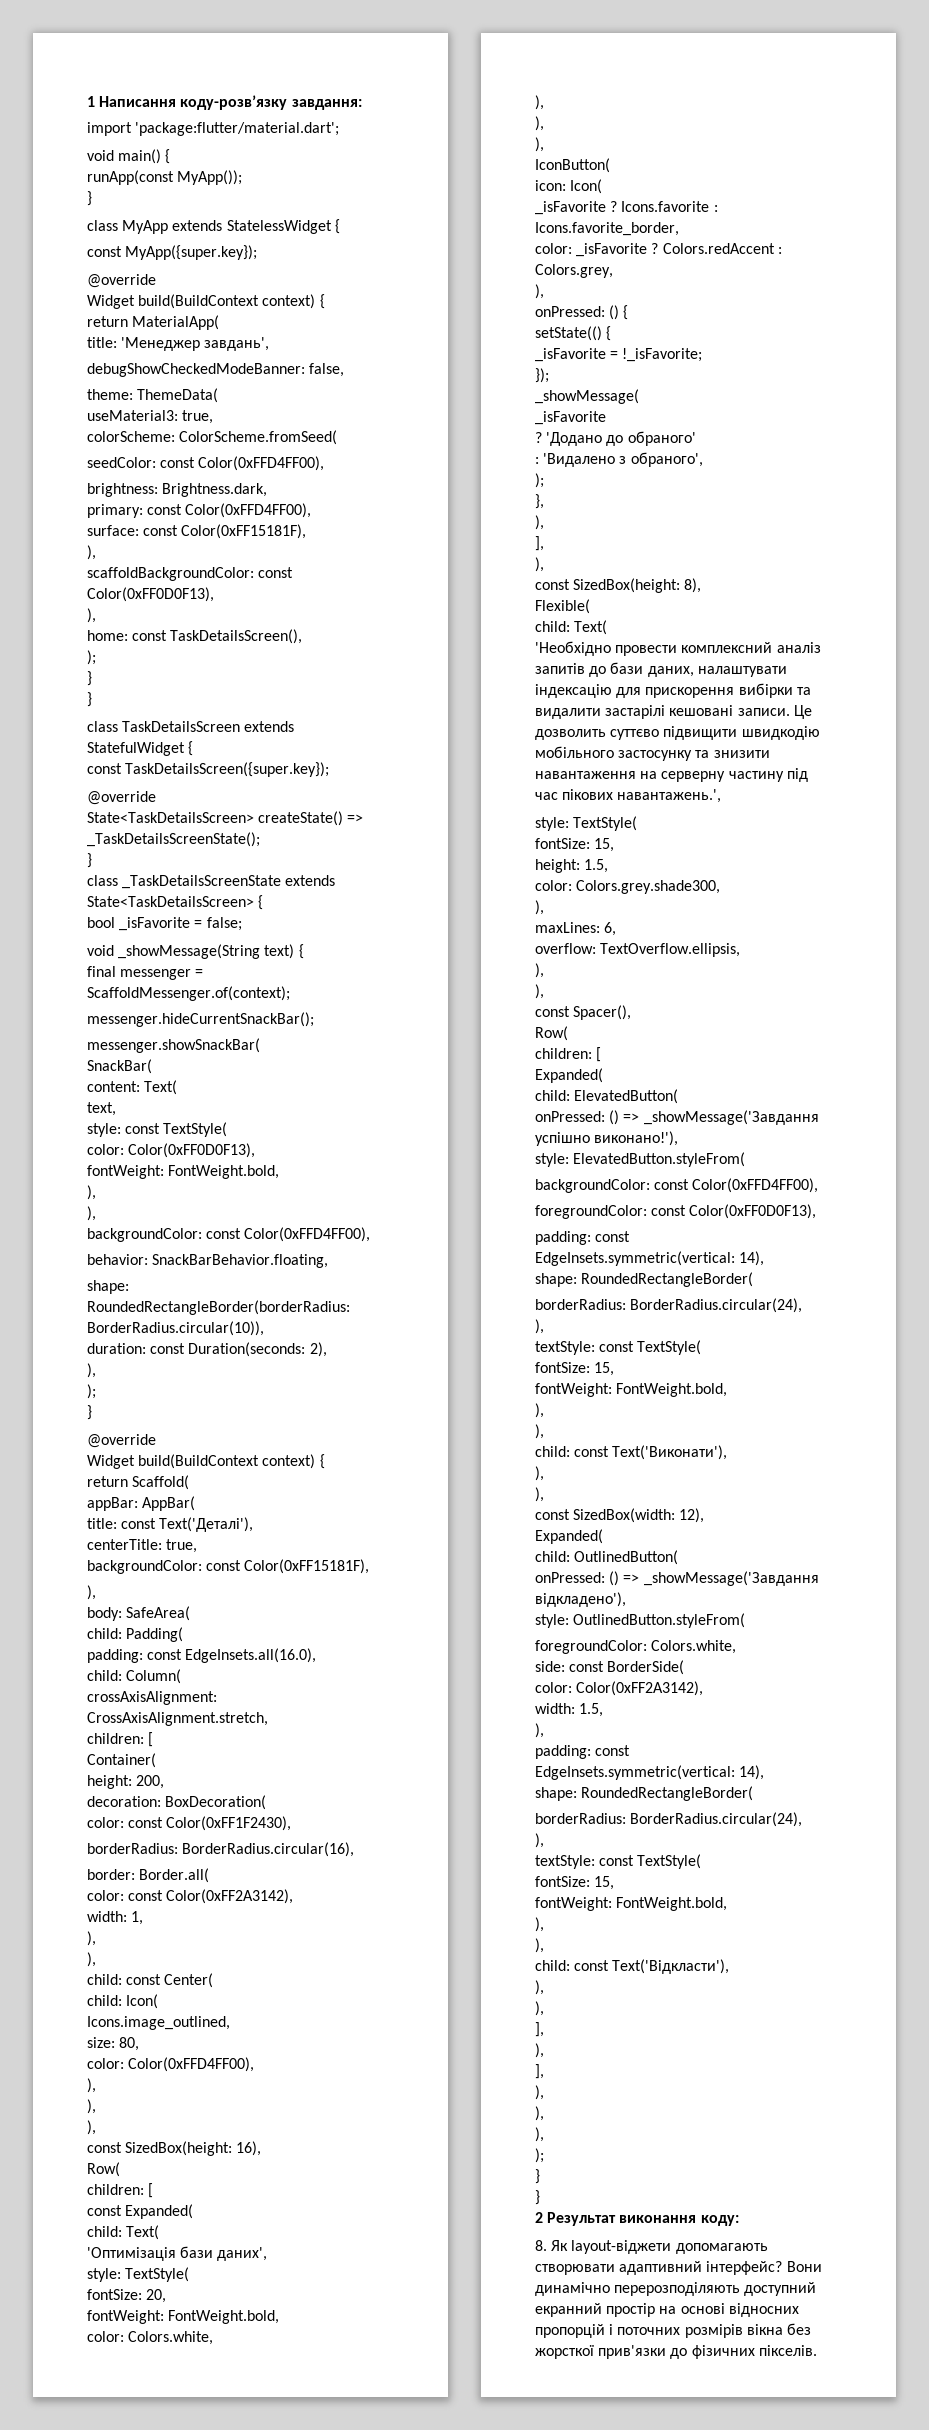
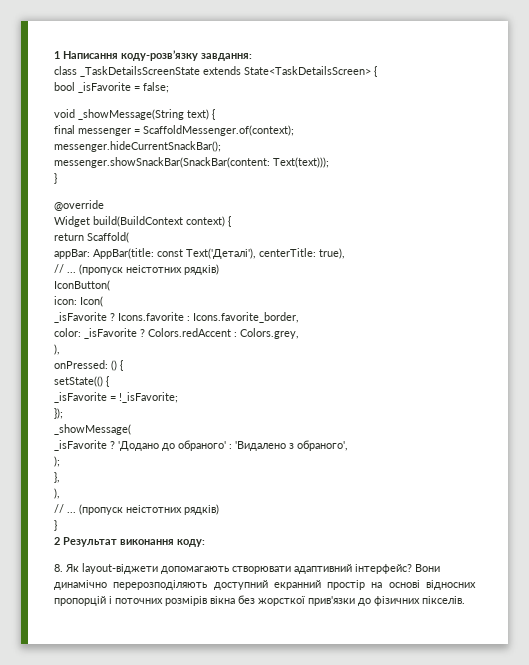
- import 'package:flutter/material.dart';
- void main() {
- runApp(const MyApp());
- }
- class MyApp extends StatelessWidget {
- const MyApp({super.key});
- @override
- Widget build(BuildContext context) {
- return MaterialApp(
- title: 'Менеджер завдань',
- debugShowCheckedModeBanner: false,
- theme: ThemeData(
- useMaterial3: true,
- colorScheme: ColorScheme.fromSeed(
- seedColor: const Color(0xFFD4FF00),
- brightness: Brightness.dark,
- primary: const Color(0xFFD4FF00),
- surface: const Color(0xFF15181F),
- ),
- scaffoldBackgroundColor: const Color(0xFF0D0F13),
- ),
- home: const TaskDetailsScreen(),
- );
- }
- }
- class TaskDetailsScreen extends StatefulWidget {
- const TaskDetailsScreen({super.key});
- @override
- State<TaskDetailsScreen> createState() => _TaskDetailsScreenState();
- }
- messenger.showSnackBar(
- SnackBar(
- content: Text(
- text,
- style: const TextStyle(
- color: Color(0xFF0D0F13),
- fontWeight: FontWeight.bold,
- ),
- ),
- backgroundColor: const Color(0xFFD4FF00),
- behavior: SnackBarBehavior.floating,
- shape: RoundedRectangleBorder(borderRadius: BorderRadius.circular(10)),
- duration: const Duration(seconds: 2),
- ),
- );
+ messenger.showSnackBar(SnackBar(content: Text(text)));
- appBar: AppBar(
- title: const Text('Деталі'),
- centerTitle: true,
- backgroundColor: const Color(0xFF15181F),
- ),
- body: SafeArea(
- child: Padding(
- padding: const EdgeInsets.all(16.0),
- child: Column(
- crossAxisAlignment: CrossAxisAlignment.stretch,
- children: [
- Container(
- height: 200,
- decoration: BoxDecoration(
- color: const Color(0xFF1F2430),
- borderRadius: BorderRadius.circular(16),
- border: Border.all(
- color: const Color(0xFF2A3142),
- width: 1,
- ),
- ),
- child: const Center(
- child: Icon(
- Icons.image_outlined,
- size: 80,
- color: Color(0xFFD4FF00),
- ),
- ),
- ),
- const SizedBox(height: 16),
- Row(
- children: [
- const Expanded(
- child: Text(
- 'Оптимізація бази даних',
- style: TextStyle(
- fontSize: 20,
- fontWeight: FontWeight.bold,
- color: Colors.white,
- ),
- ),
- ),
+ appBar: AppBar(title: const Text('Деталі'), centerTitle: true),
+ // ... (пропуск неістотних рядків)
  _showMessage(
- _isFavorite
- ?
+ _isFavorite ?
- 'Додано до обраного'
- : 'Видалено з обраного',
+ 'Додано до обраного' : 'Видалено з обраного',
  },
  ),
- ],
- ),
- const SizedBox(height: 8),
- Flexible(
- child: Text(
- 'Необхідно провести комплексний аналіз запитів до бази даних, налаштувати індексацію для прискорення вибірки та видалити застарілі кешовані записи. Це дозволить суттєво підвищити швидкодію мобільного застосунку та знизити навантаження на серверну частину під час пікових навантажень.',
- style: TextStyle(
- fontSize: 15,
- height: 1.5,
- color: Colors.grey.shade300,
- ),
- maxLines: 6,
- overflow: TextOverflow.ellipsis,
- ),
- ),
- const Spacer(),
- Row(
- children: [
- Expanded(
- child: ElevatedButton(
- onPressed: () => _showMessage('Завдання успішно виконано!'),
- style: ElevatedButton.styleFrom(
- backgroundColor: const Color(0xFFD4FF00),
- foregroundColor: const Color(0xFF0D0F13),
- padding: const EdgeInsets.symmetric(vertical: 14),
- shape: RoundedRectangleBorder(
- borderRadius: BorderRadius.circular(24),
- ),
- textStyle: const TextStyle(
- fontSize: 15,
- fontWeight: FontWeight.bold,
- ),
- ),
- child: const Text('Виконати'),
- ),
- ),
- const SizedBox(width: 12),
- Expanded(
- child: OutlinedButton(
- onPressed: () => _showMessage('Завдання відкладено'),
- style: OutlinedButton.styleFrom(
- foregroundColor: Colors.white,
- side: const BorderSide(
- color: Color(0xFF2A3142),
- width: 1.5,
- ),
- padding: const EdgeInsets.symmetric(vertical: 14),
- shape: RoundedRectangleBorder(
- borderRadius: BorderRadius.circular(24),
- ),
- textStyle: const TextStyle(
- fontSize: 15,
- fontWeight: FontWeight.bold,
- ),
- ),
- child: const Text('Відкласти'),
- ),
- ),
- ],
- ),
- ],
- ),
- ),
- ),
- );
- }
+ // ... (пропуск неістотних рядків)

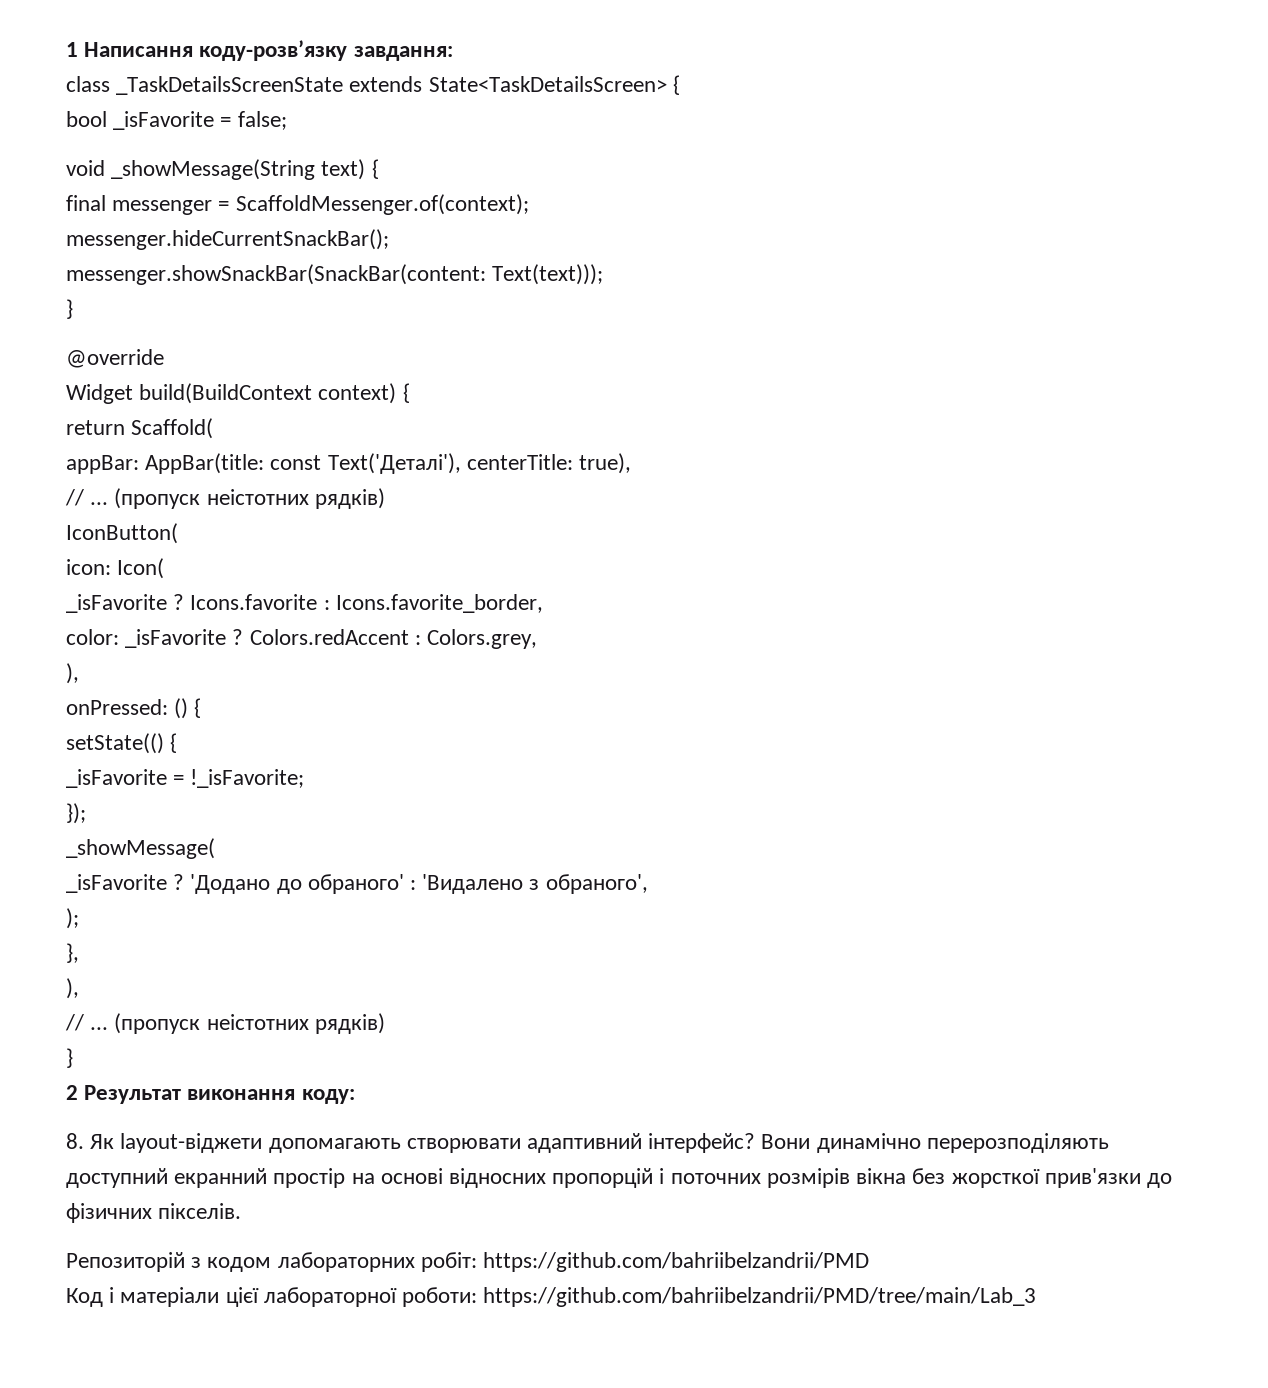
+ Репозиторій з кодом лабораторних робіт: https://github.com/bahriibelzandrii/PMD
+ Код і матеріали цієї лабораторної роботи: https://github.com/bahriibelzandrii/PMD/tree/main/Lab_3

